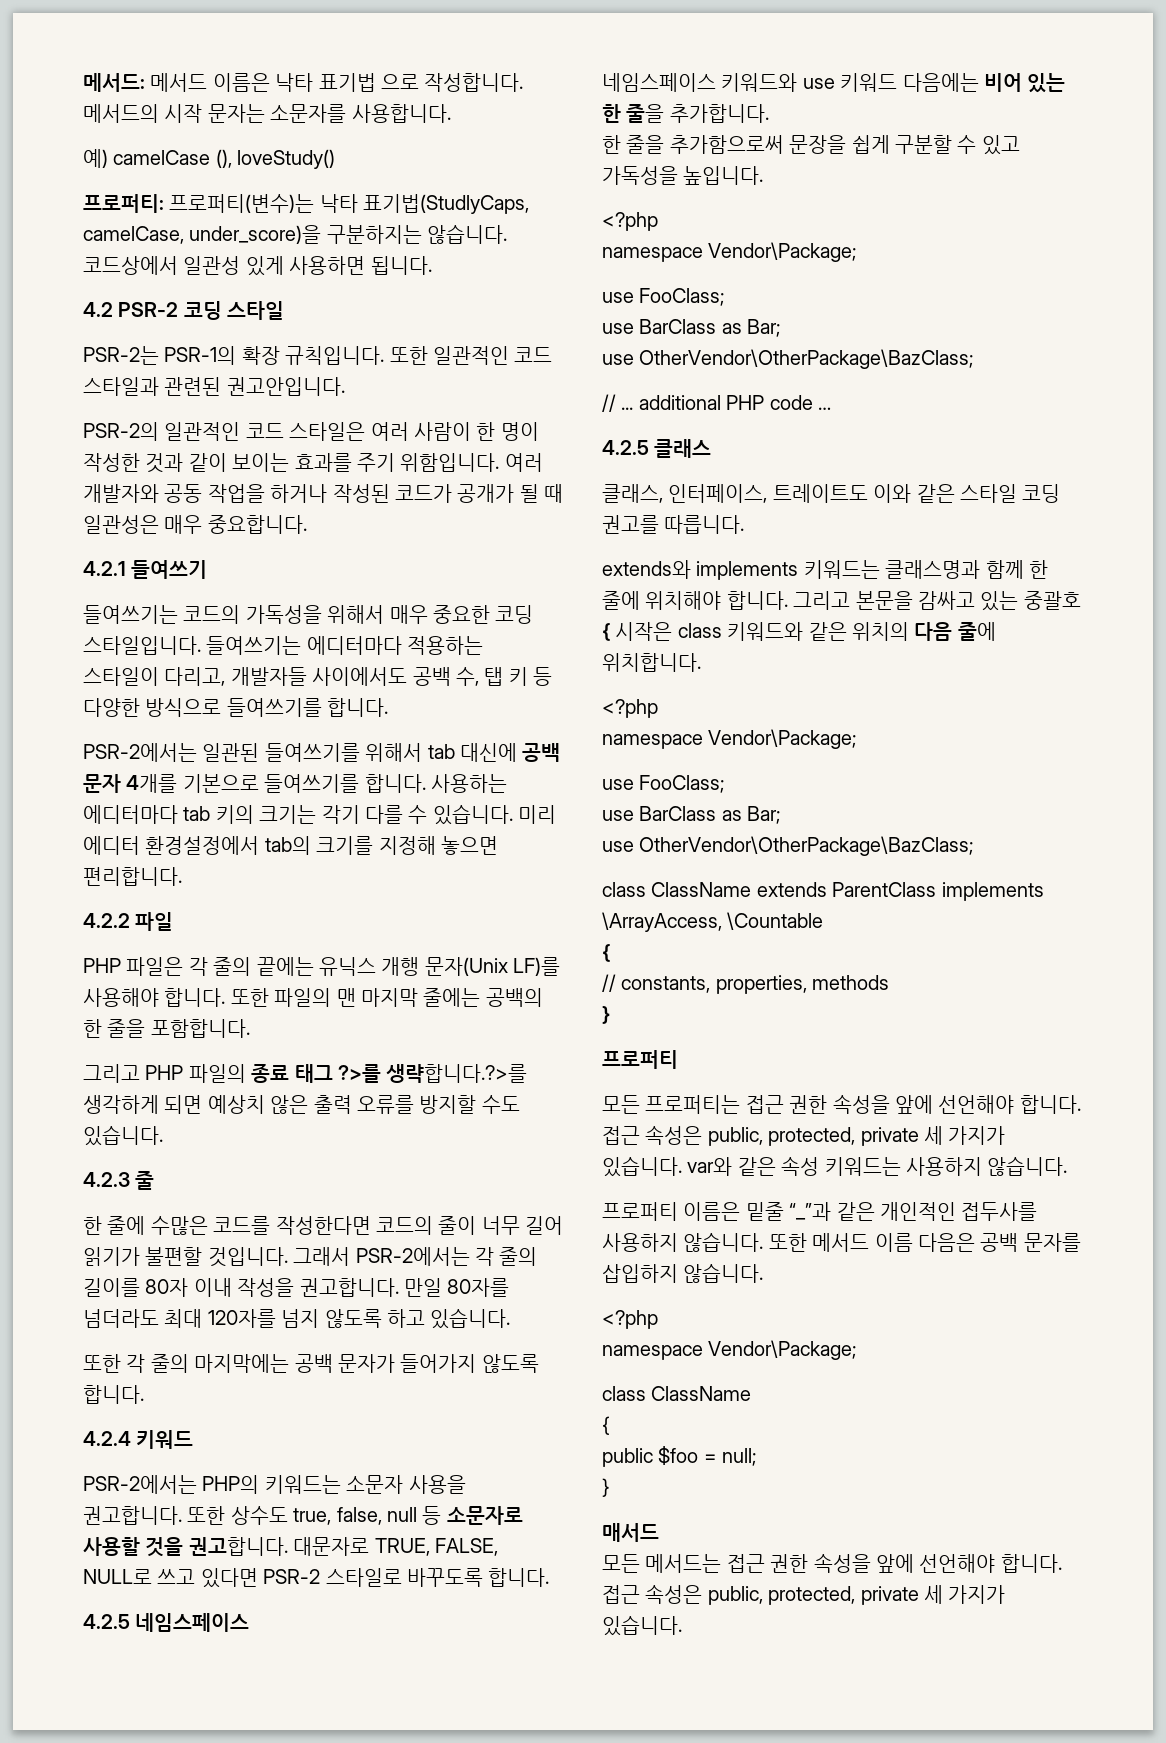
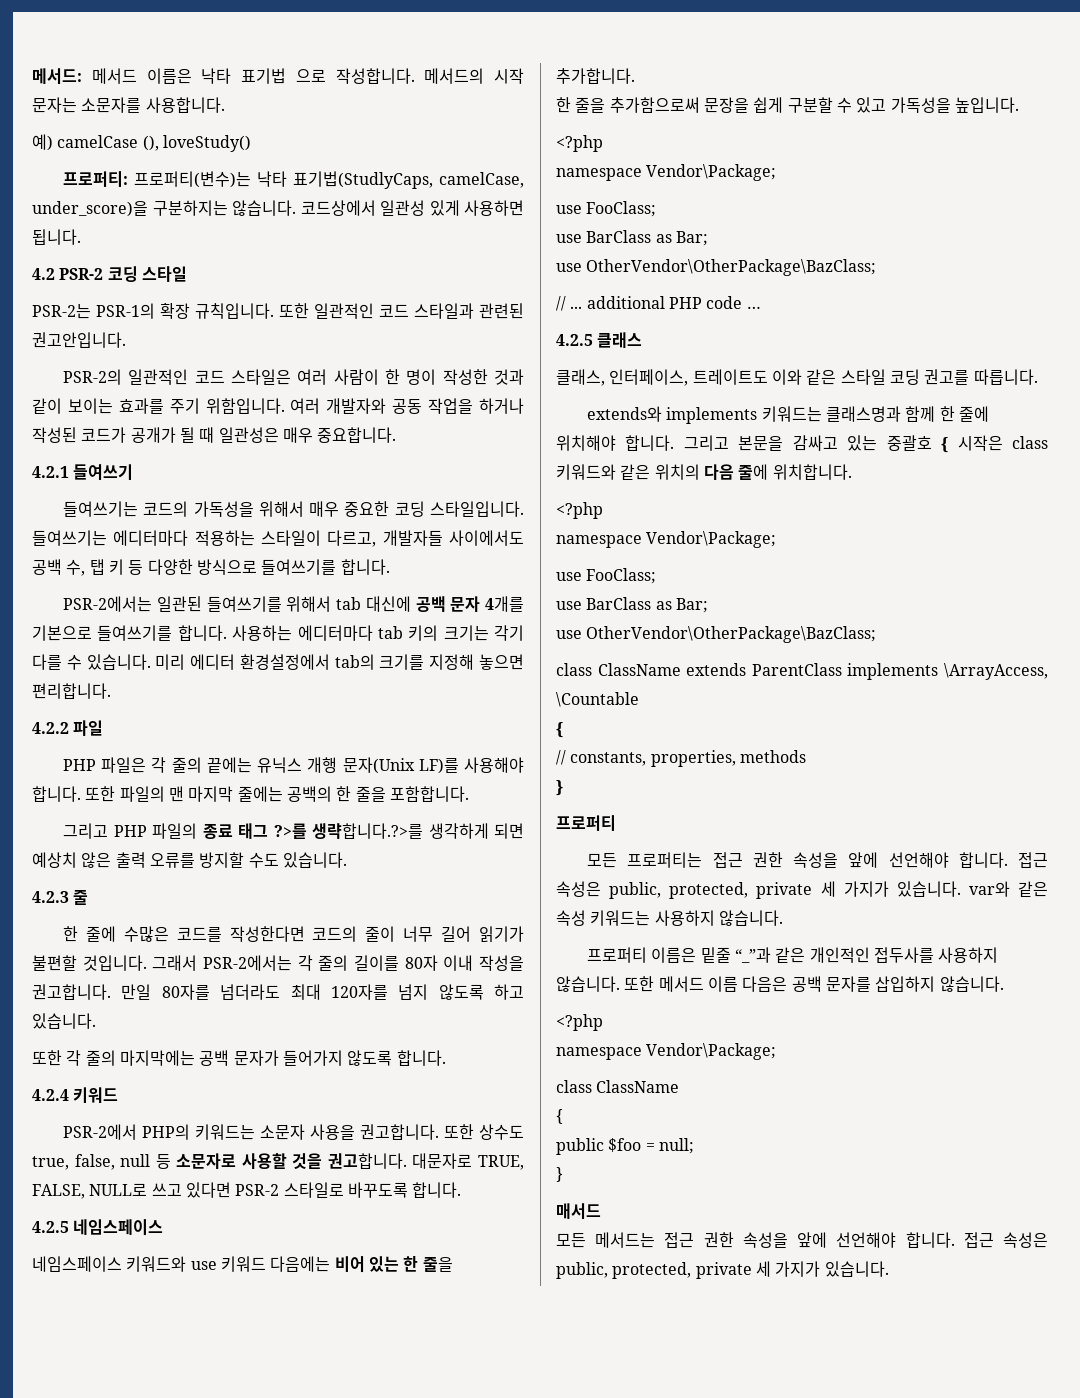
- 들여쓰기는 에디터마다 적용하는 스타일이 다리고, 개발자들 사이에서도 공백 수, 탭 키 등 다양한 방식으로 들여쓰기를 합니다.
+ 들여쓰기는 에디터마다 적용하는 스타일이 다르고, 개발자들 사이에서도 공백 수, 탭 키 등 다양한 방식으로 들여쓰기를 합니다.
- PSR-2에서는 PHP의 키워드는 소문자 사용을 권고합니다.
+ PSR-2에서 PHP의 키워드는 소문자 사용을 권고합니다.

